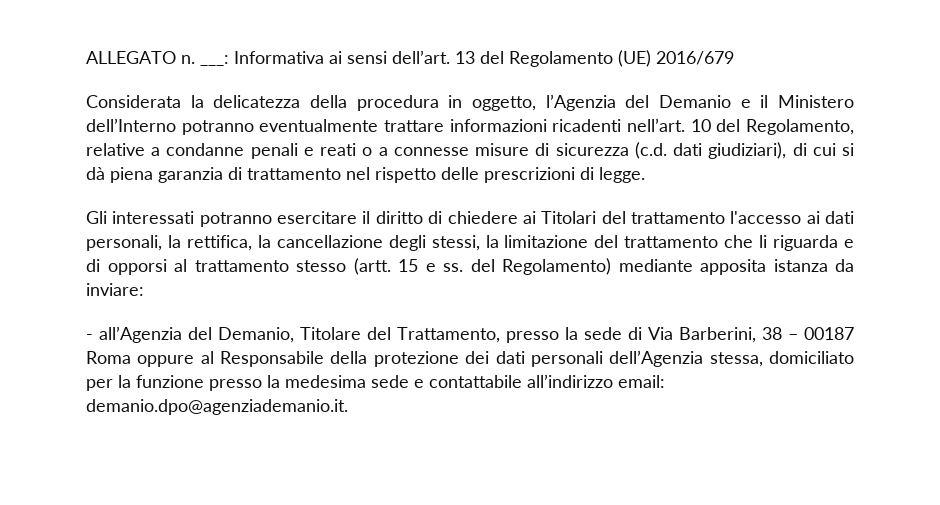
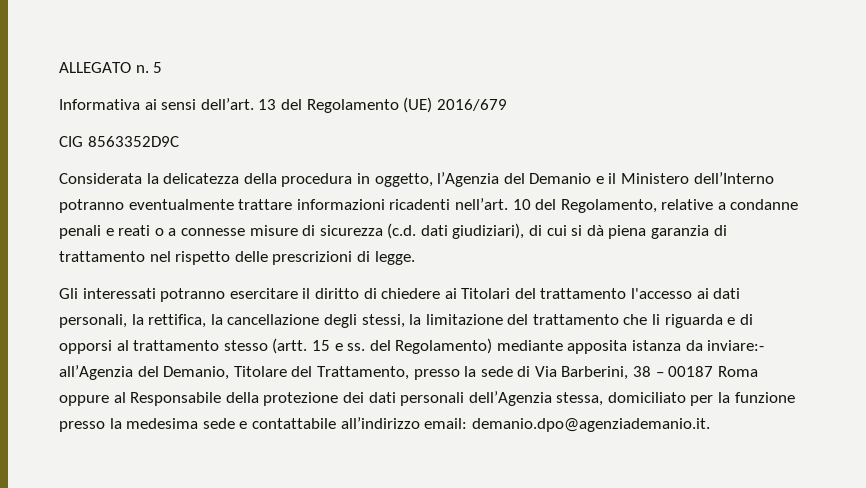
- ___: Informativa ai sensi dell’art.
+ 5
+ Informativa ai sensi dell’art.
+ CIG 8563352D9C
- 15 e ss. del Regolamento) mediante apposita istanza da inviare:
- - all’Agenzia del Demanio, Titolare del Trattamento, presso la sede di Via Barberini, 38 – 00187 Roma oppure al Responsabile della protezione dei dati personali dell’Agenzia stessa, domiciliato per la funzione presso la medesima sede e contattabile all’indirizzo email: demanio.dpo@agenziademanio.it.
+ 15 e ss. del Regolamento) mediante apposita istanza da inviare:- all’Agenzia del Demanio, Titolare del Trattamento, presso la sede di Via Barberini, 38 – 00187 Roma oppure al Responsabile della protezione dei dati personali dell’Agenzia stessa, domiciliato per la funzione presso la medesima sede e contattabile all’indirizzo email: demanio.dpo@agenziademanio.it.

